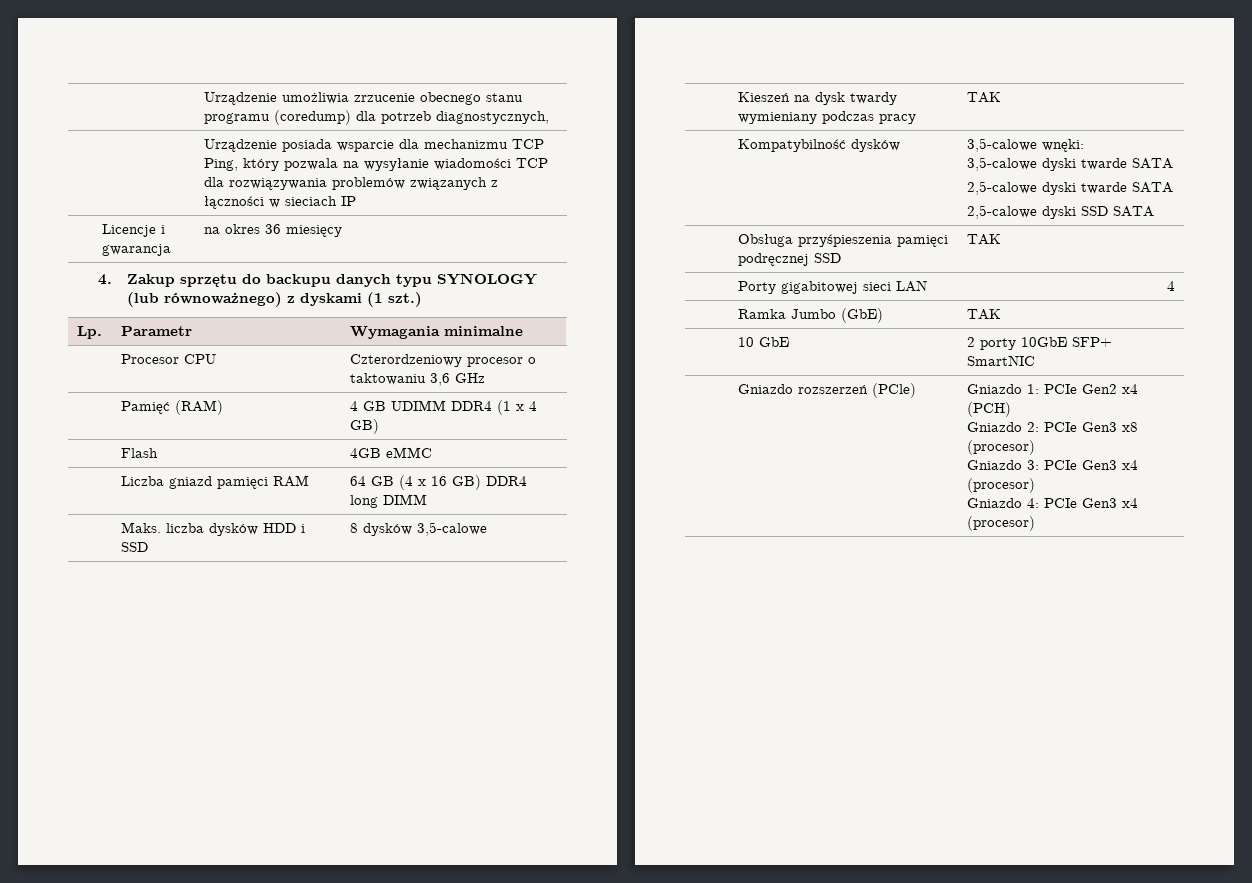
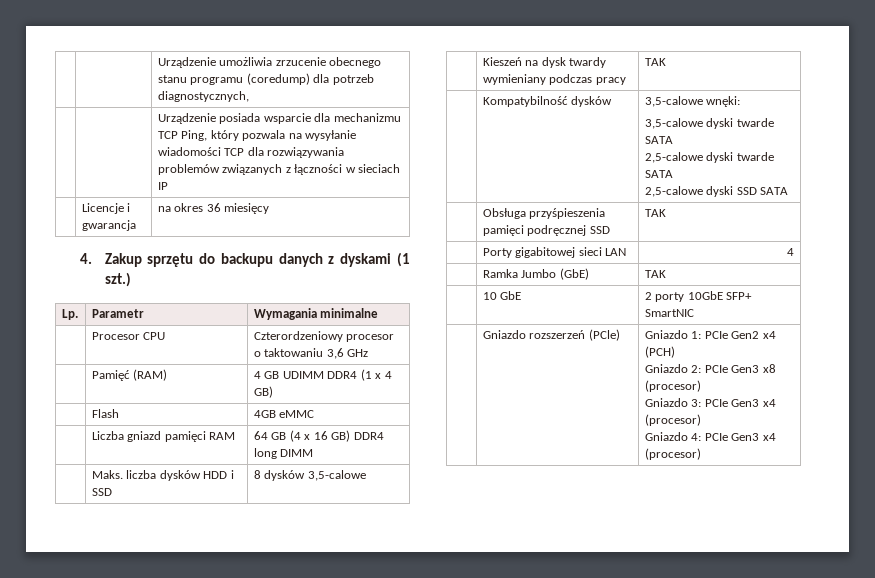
- 4. Zakup sprzętu do backupu danych typu SYNOLOGY (lub równoważnego) z dyskami (1 szt.)
+ 4. Zakup sprzętu do backupu danych z dyskami (1 szt.)

